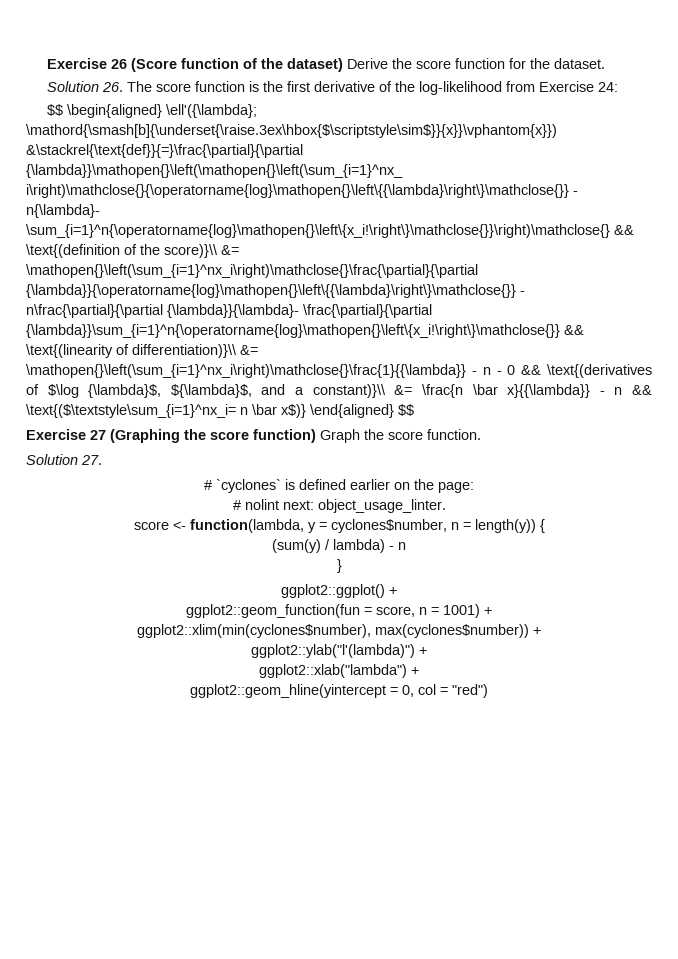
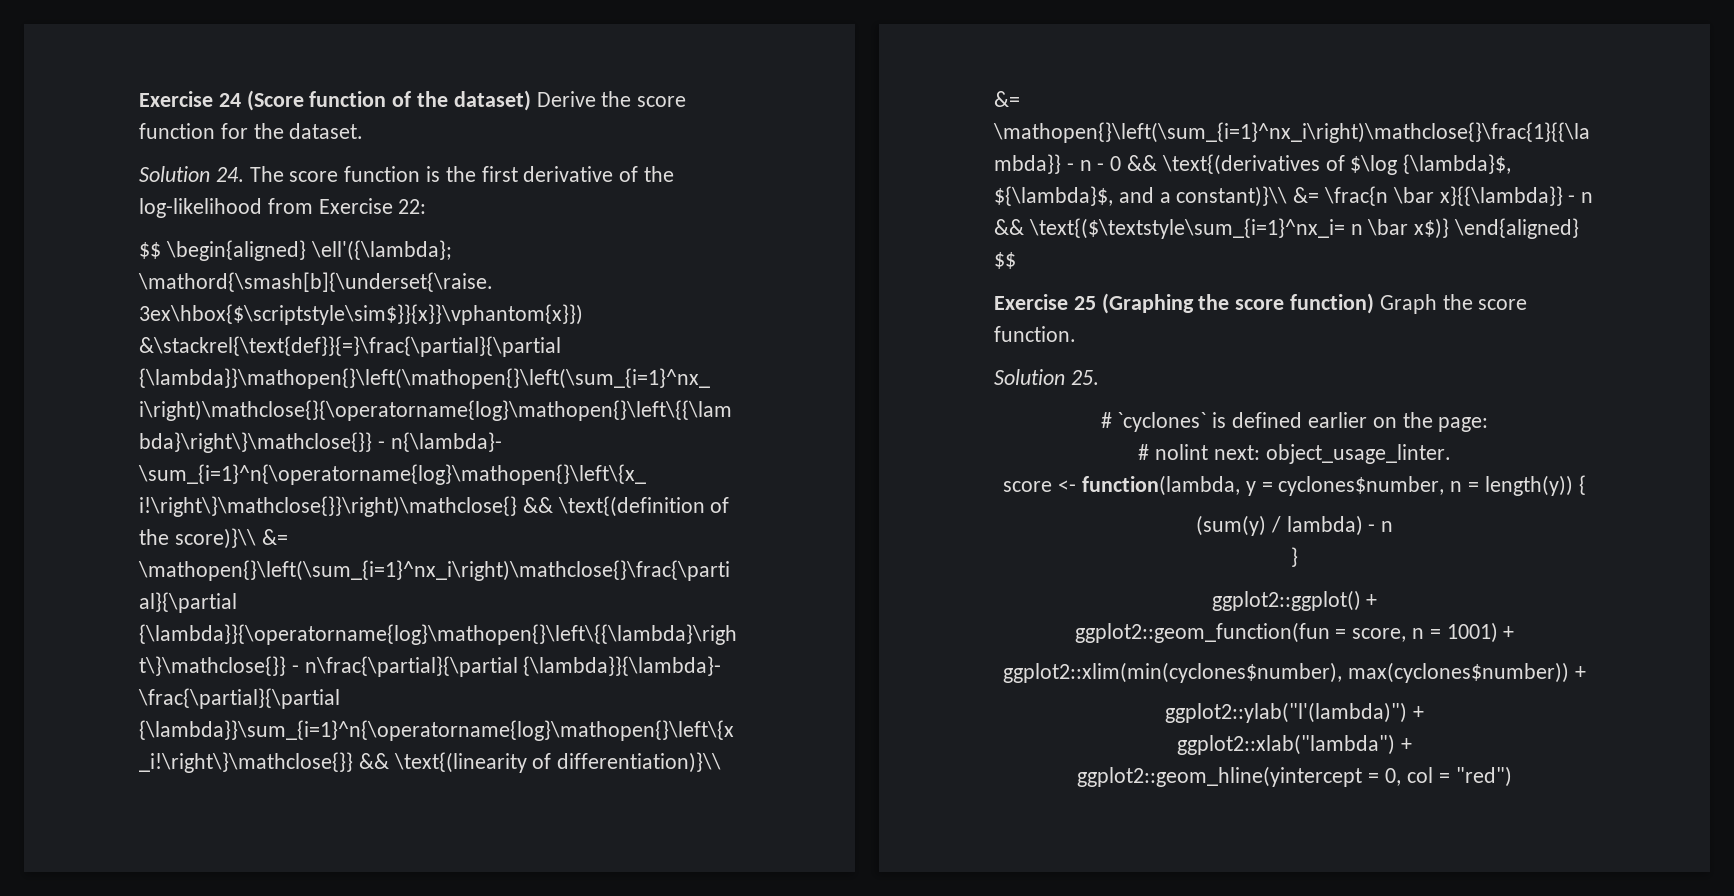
- Exercise 26 (Score function of the dataset) Derive the score function for the dataset.
+ Exercise 24 (Score function of the dataset) Derive the score function for the dataset.
- Solution 26. The score function is the first derivative of the log-likelihood from Exercise 24:
+ Solution 24. The score function is the first derivative of the log-likelihood from Exercise 22:
- Exercise 27 (Graphing the score function) Graph the score function.
+ Exercise 25 (Graphing the score function) Graph the score function.
- Solution 27.
+ Solution 25.

